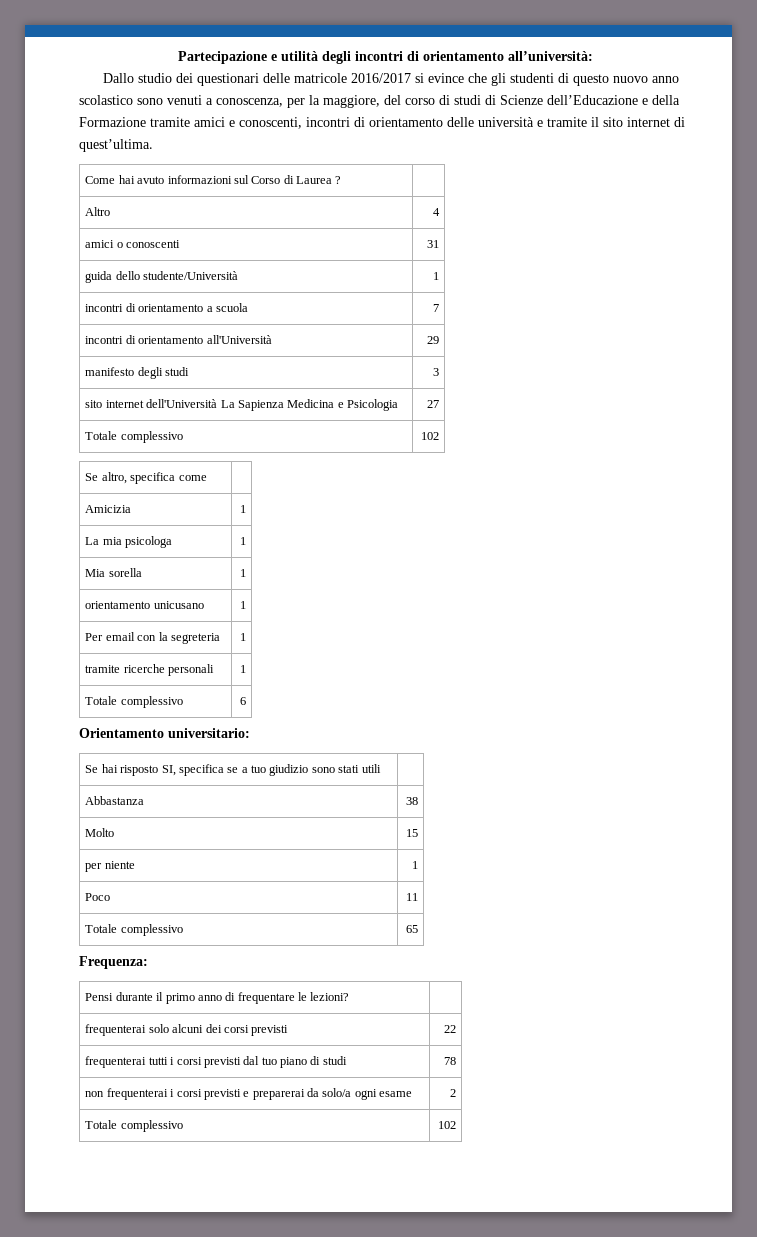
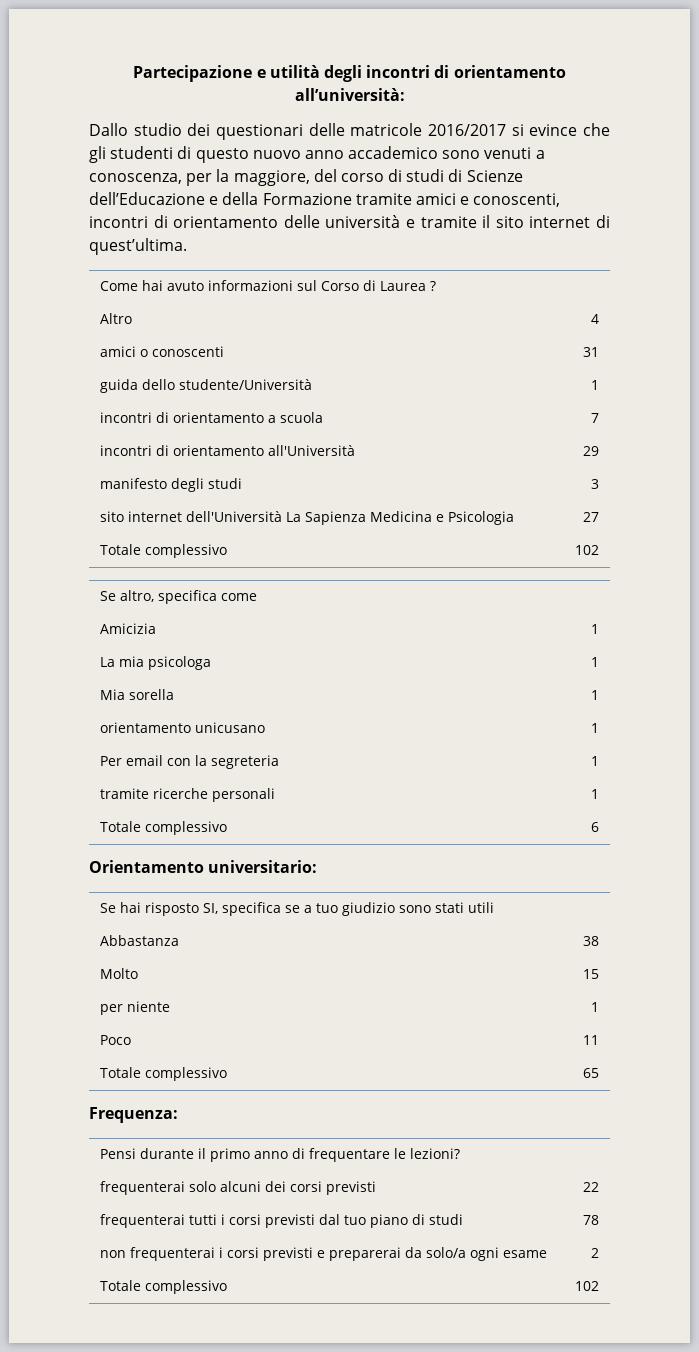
- Dallo studio dei questionari delle matricole 2016/2017 si evince che gli studenti di questo nuovo anno scolastico sono venuti a conoscenza, per la maggiore, del corso di studi di Scienze dell’Educazione e della Formazione tramite amici e conoscenti, incontri di orientamento delle università e tramite il sito internet di quest’ultima.
+ Dallo studio dei questionari delle matricole 2016/2017 si evince che gli studenti di questo nuovo anno accademico sono venuti a conoscenza, per la maggiore, del corso di studi di Scienze dell’Educazione e della Formazione tramite amici e conoscenti, incontri di orientamento delle università e tramite il sito internet di quest’ultima.

